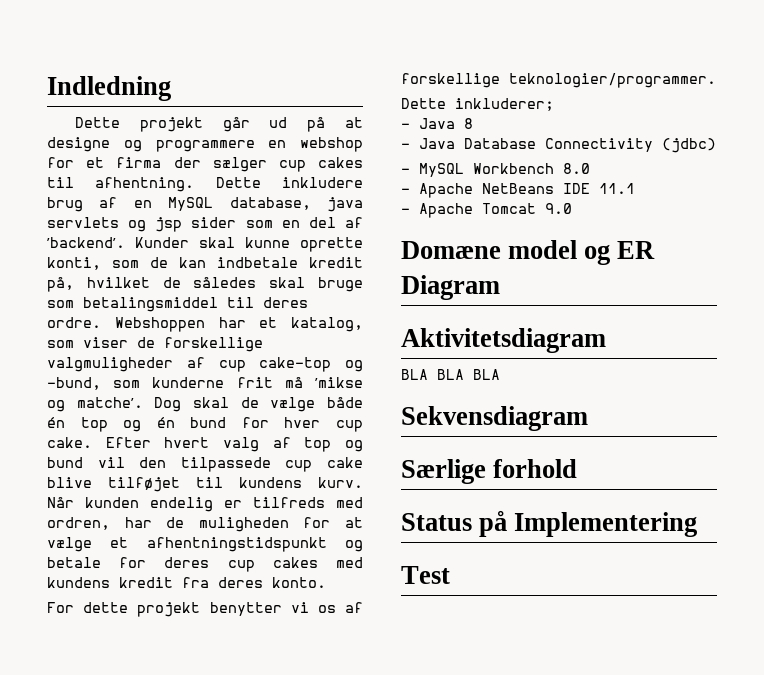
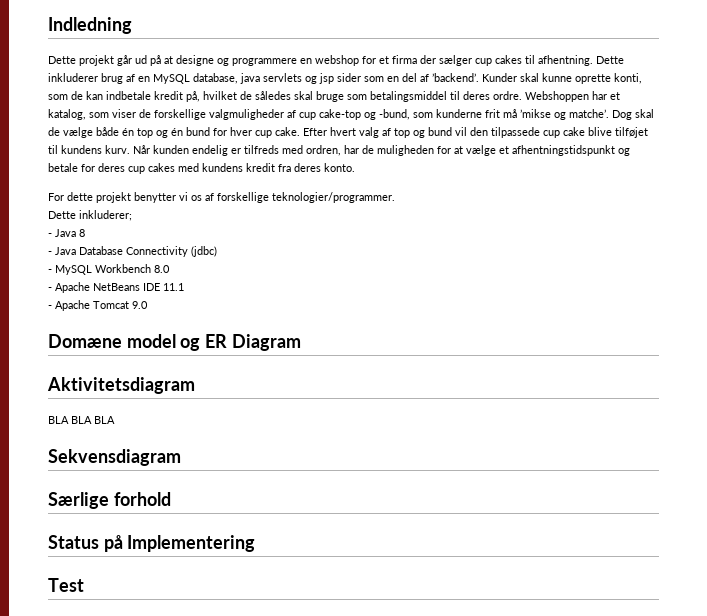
- Dette inkludere brug af en MySQL database, java servlets og jsp sider som en del af ’backend’.
+ Dette inkluderer brug af en MySQL database, java servlets og jsp sider som en del af ’backend’.

